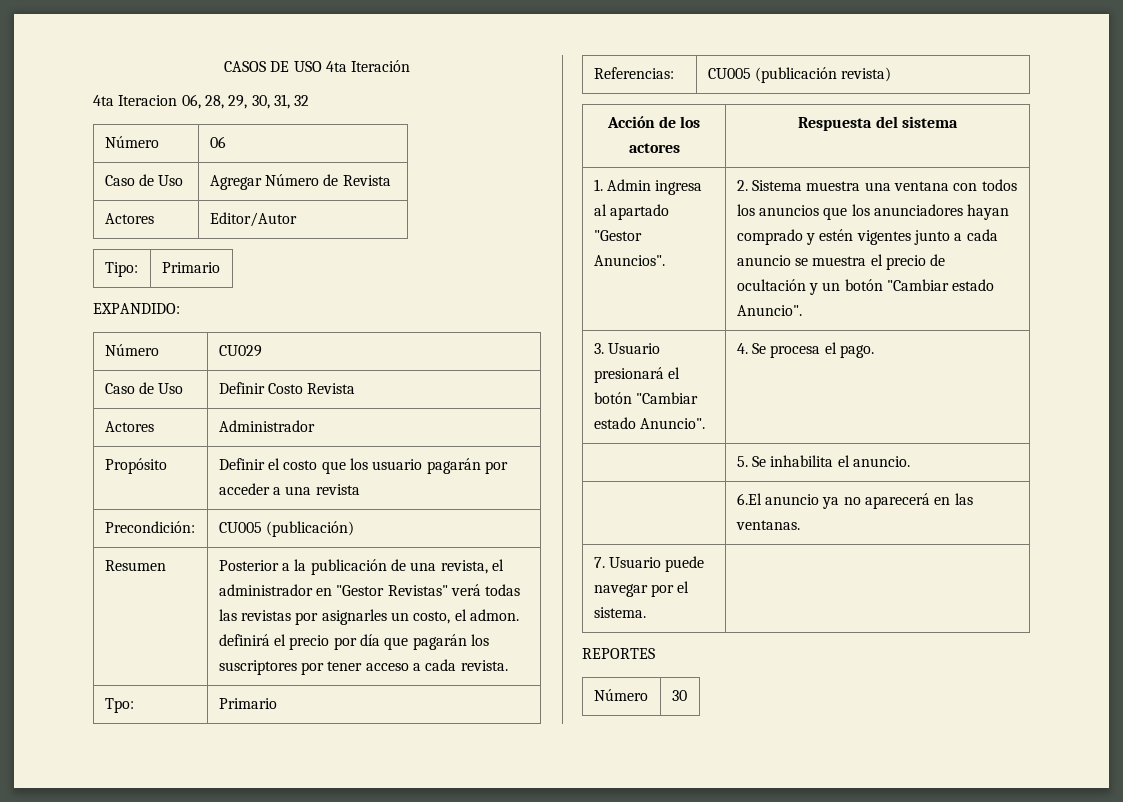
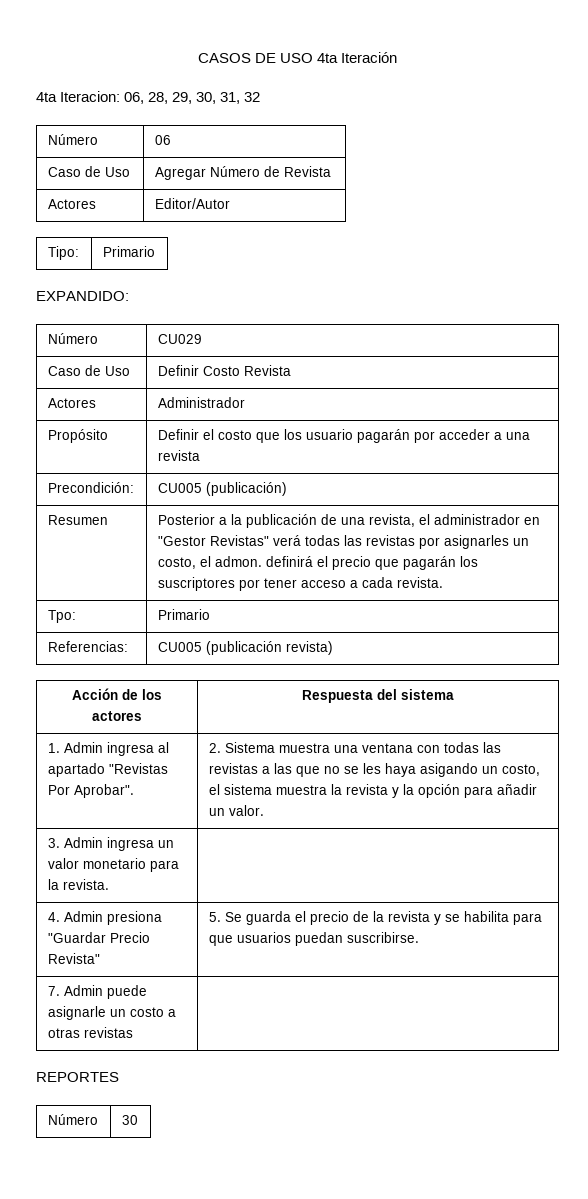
- 4ta Iteracion 06, 28, 29, 30, 31, 32
+ 4ta Iteracion: 06, 28, 29, 30, 31, 32
- Resumen | Posterior a la publicación de una revista, el administrador en "Gestor Revistas" verá todas las revistas por asignarles un costo, el admon. definirá el precio por día que pagarán los suscriptores por tener acceso a cada revista.
+ Resumen | Posterior a la publicación de una revista, el administrador en "Gestor Revistas" verá todas las revistas por asignarles un costo, el admon. definirá el precio que pagarán los suscriptores por tener acceso a cada revista.
- 1. Admin ingresa al apartado "Gestor Anuncios". | 2. Sistema muestra una ventana con todos los anuncios que los anunciadores hayan comprado y estén vigentes junto a cada anuncio se muestra el precio de ocultación y un botón "Cambiar estado Anuncio".
- 3. Usuario presionará el botón "Cambiar estado Anuncio". | 4. Se procesa el pago.
- | 5. Se inhabilita el anuncio.
- | 6.El anuncio ya no aparecerá en las ventanas.
- 7. Usuario puede navegar por el sistema. |
+ 1. Admin ingresa al apartado "Revistas Por Aprobar". | 2. Sistema muestra una ventana con todas las revistas a las que no se les haya asigando un costo, el sistema muestra la revista y la opción para añadir un valor.
+ 3. Admin ingresa un valor monetario para la revista. |
+ 4. Admin presiona "Guardar Precio Revista" | 5. Se guarda el precio de la revista y se habilita para que usuarios puedan suscribirse.
+ 7. Admin puede asignarle un costo a otras revistas |

